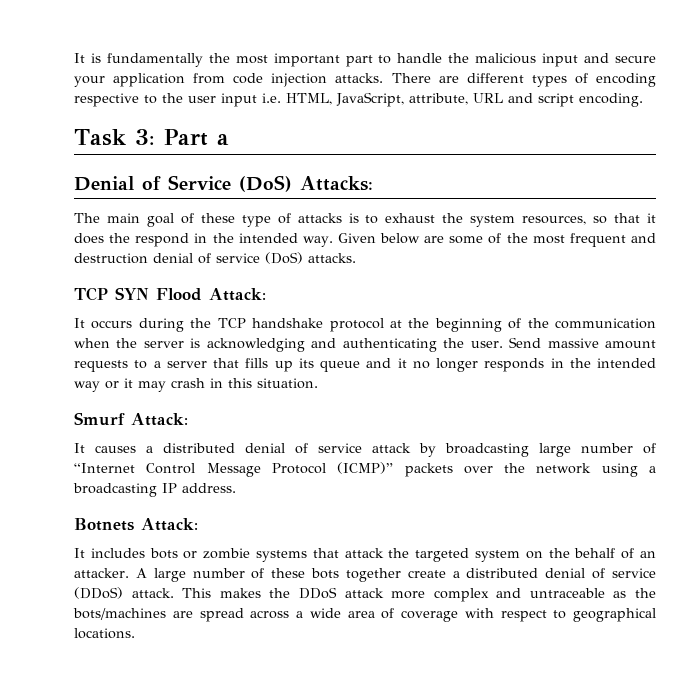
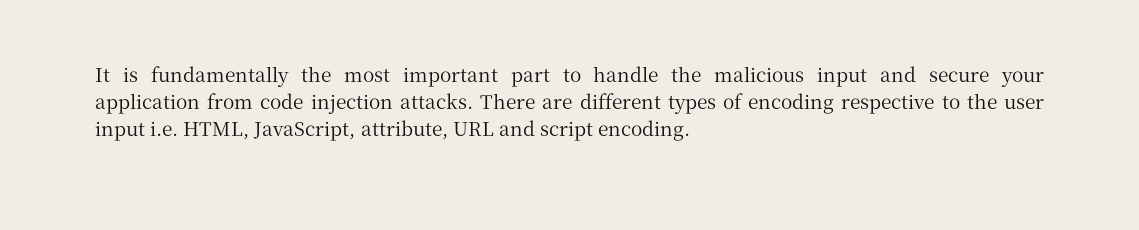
- Task 3: Part a
- Denial of Service (DoS) Attacks:
- The main goal of these type of attacks is to exhaust the system resources, so that it does the respond in the intended way. Given below are some of the most frequent and destruction denial of service (DoS) attacks.
- TCP SYN Flood Attack:
- It occurs during the TCP handshake protocol at the beginning of the communication when the server is acknowledging and authenticating the user. Send massive amount requests to a server that fills up its queue and it no longer responds in the intended way or it may crash in this situation.
- Smurf Attack:
- It causes a distributed denial of service attack by broadcasting large number of “Internet Control Message Protocol (ICMP)” packets over the network using a broadcasting IP address.
- Botnets Attack:
- It includes bots or zombie systems that attack the targeted system on the behalf of an attacker. A large number of these bots together create a distributed denial of service (DDoS) attack. This makes the DDoS attack more complex and untraceable as the bots/machines are spread across a wide area of coverage with respect to geographical locations.

